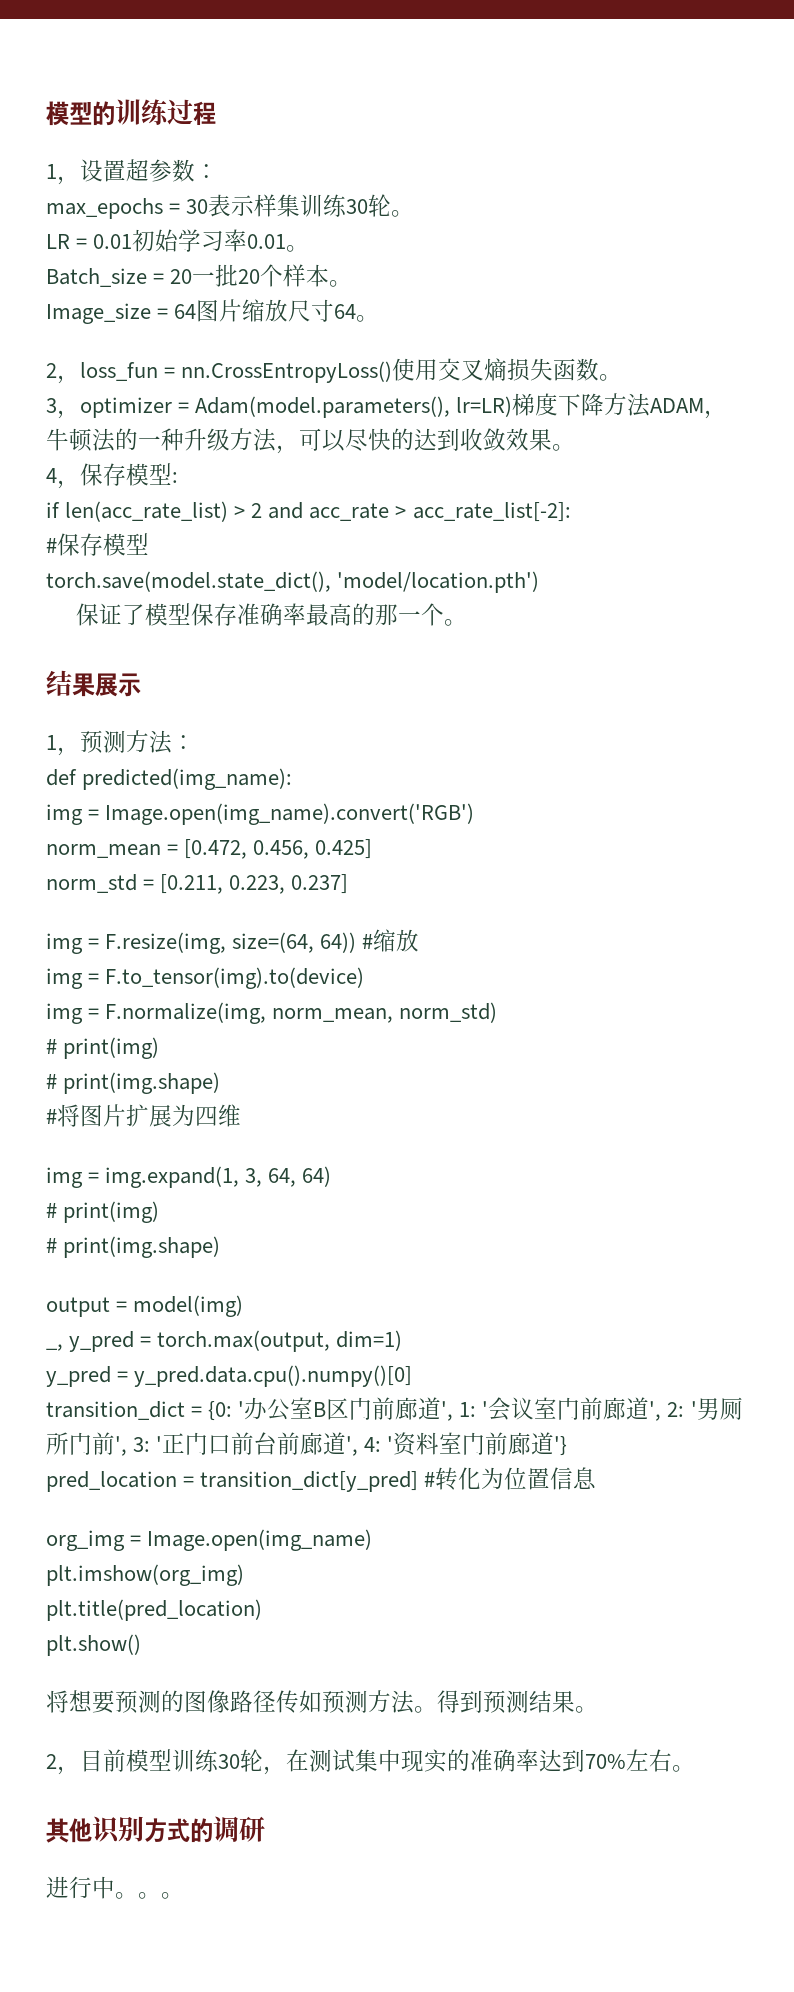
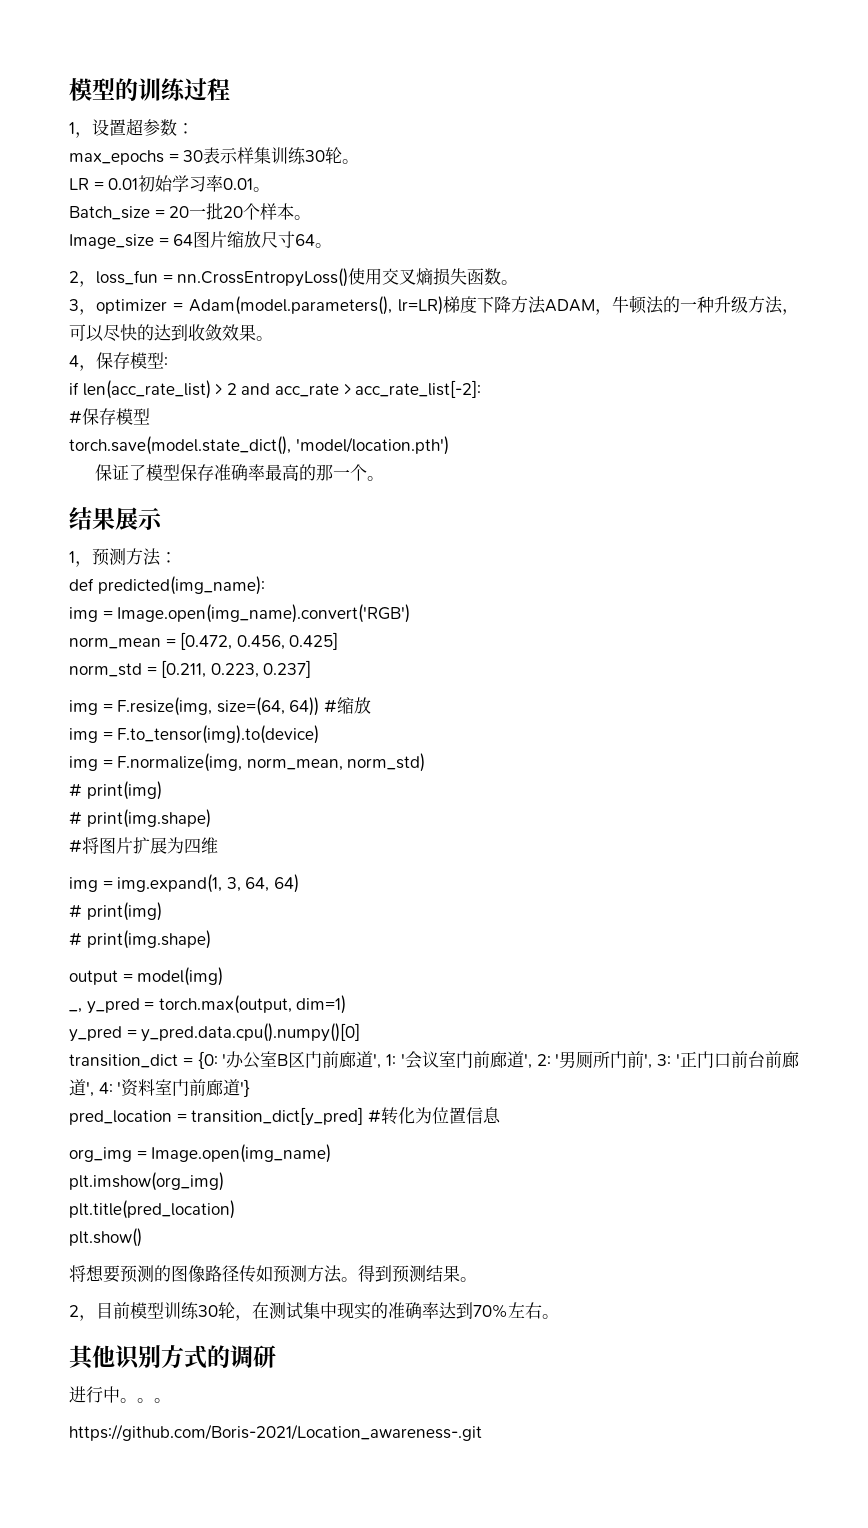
+ https://github.com/Boris-2021/Location_awareness-.git

